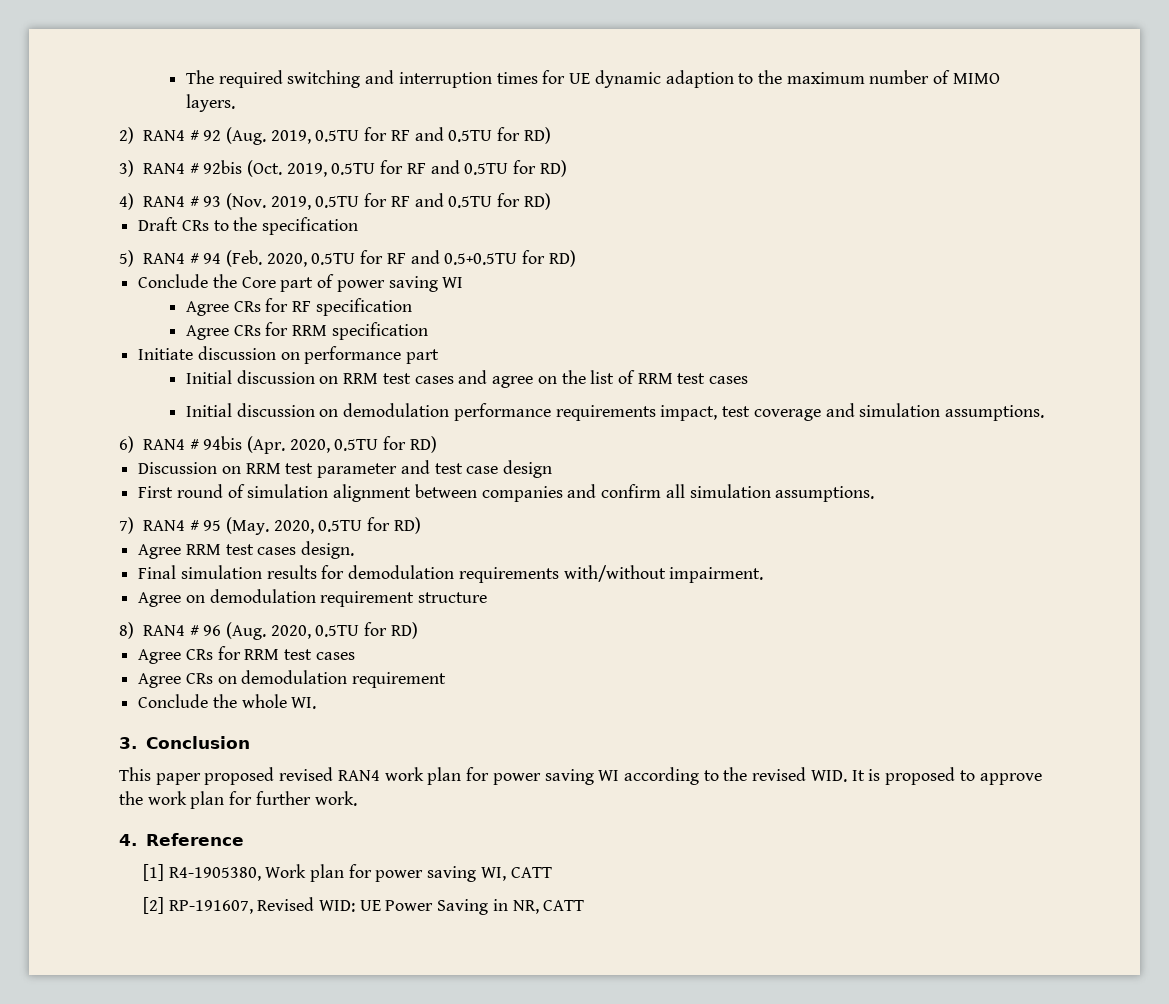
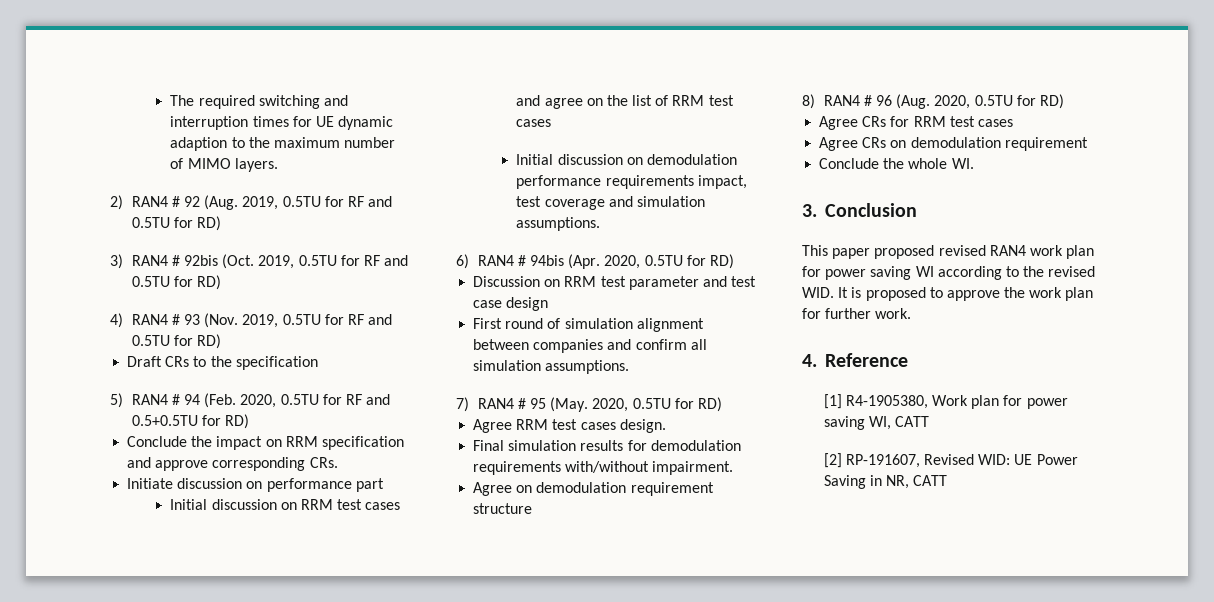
- Conclude the Core part of power saving WI
- Agree CRs for RF specification
- Agree CRs for RRM specification
+ Conclude the impact on RRM specification and approve corresponding CRs.

